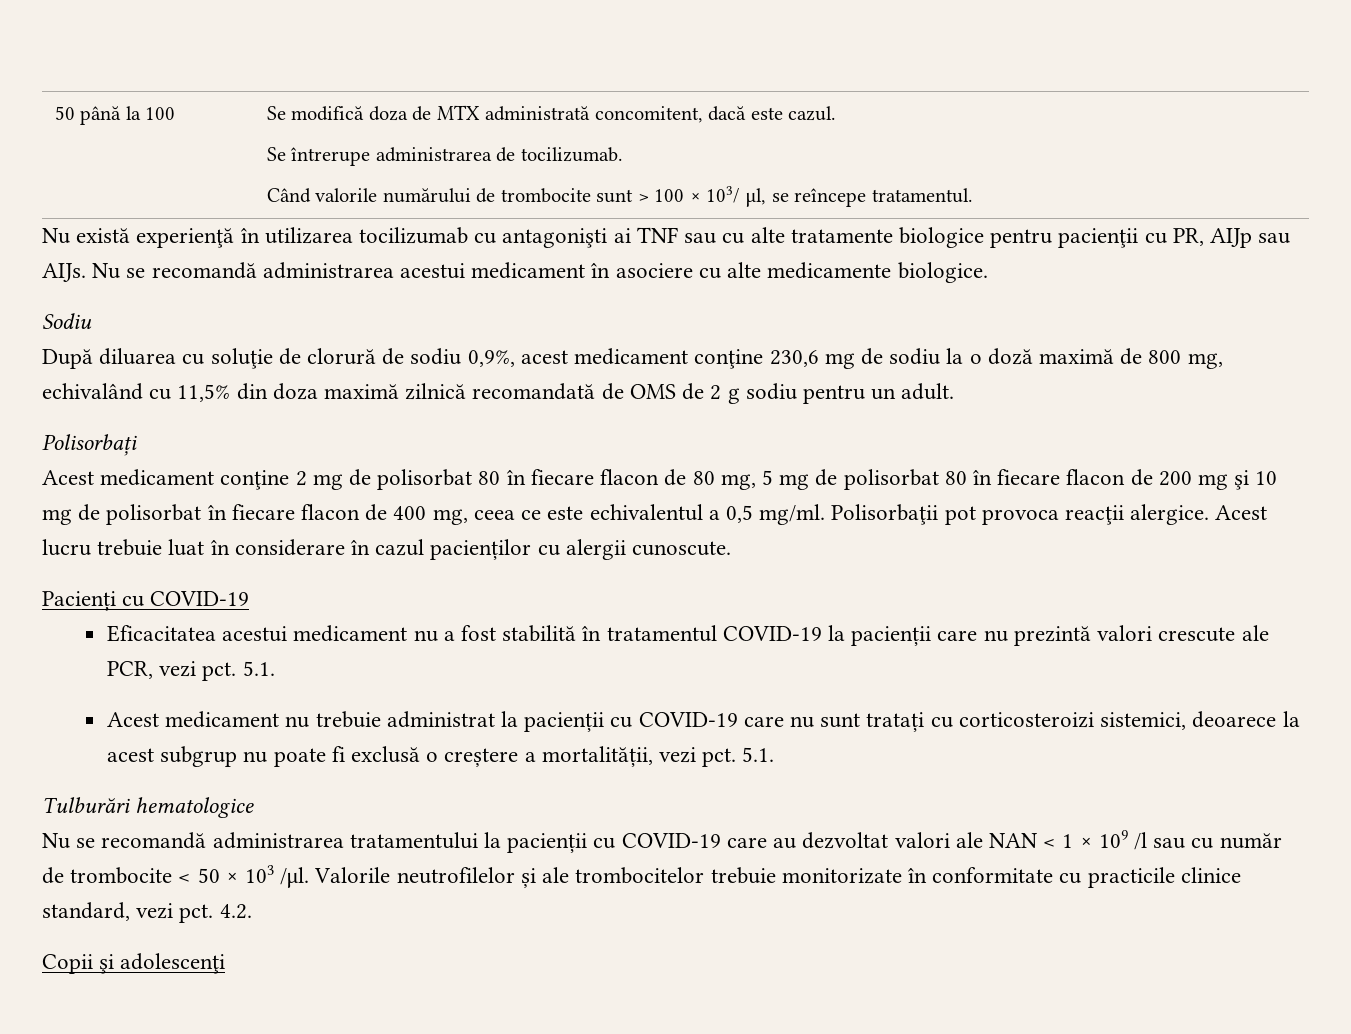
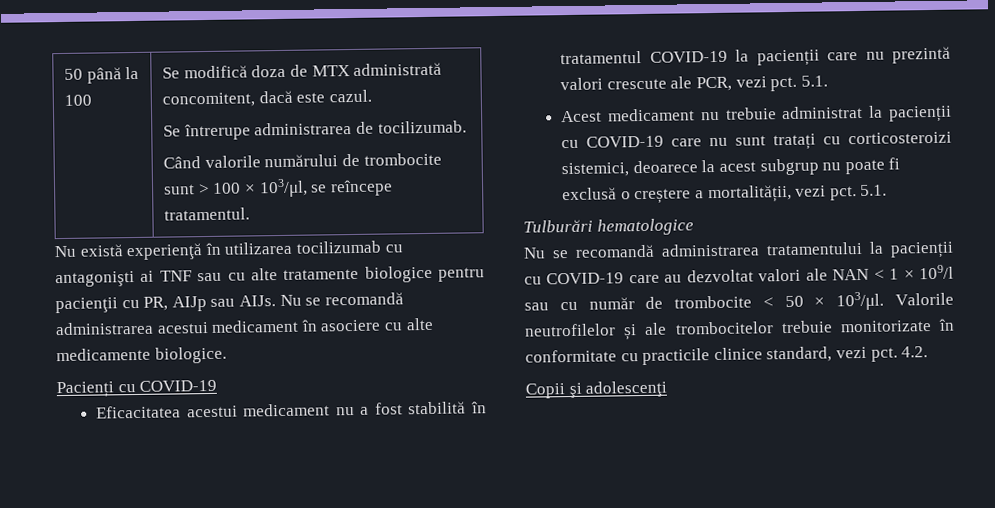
  50 până la 100 | Se modifică doza de MTX administrată concomitent, dacă este cazul.
  Se întrerupe administrarea de tocilizumab.
- Când valorile numărului de trombocite sunt > 100 × 103/ μl, se reîncepe tratamentul.
+ Când valorile numărului de trombocite sunt > 100 × 103/μl, se reîncepe tratamentul.
- Sodiu
- După diluarea cu soluţie de clorură de sodiu 0,9%, acest medicament conţine 230,6 mg de sodiu la o doză maximă de 800 mg, echivalând cu 11,5% din doza maximă zilnică recomandată de OMS de 2 g sodiu pentru un adult.
- Polisorbați
- Acest medicament conţine 2 mg de polisorbat 80 în fiecare flacon de 80 mg, 5 mg de polisorbat 80 în fiecare flacon de 200 mg şi 10 mg de polisorbat în fiecare flacon de 400 mg, ceea ce este echivalentul a 0,5 mg/ml. Polisorbaţii pot provoca reacţii alergice. Acest lucru trebuie luat în considerare în cazul pacienților cu alergii cunoscute.
- Nu se recomandă administrarea tratamentului la pacienții cu COVID-19 care au dezvoltat valori ale NAN < 1 × 109 /l sau cu număr de trombocite < 50 × 103 /μl.
+ Nu se recomandă administrarea tratamentului la pacienții cu COVID-19 care au dezvoltat valori ale NAN < 1 × 109/l sau cu număr de trombocite < 50 × 103/μl.

